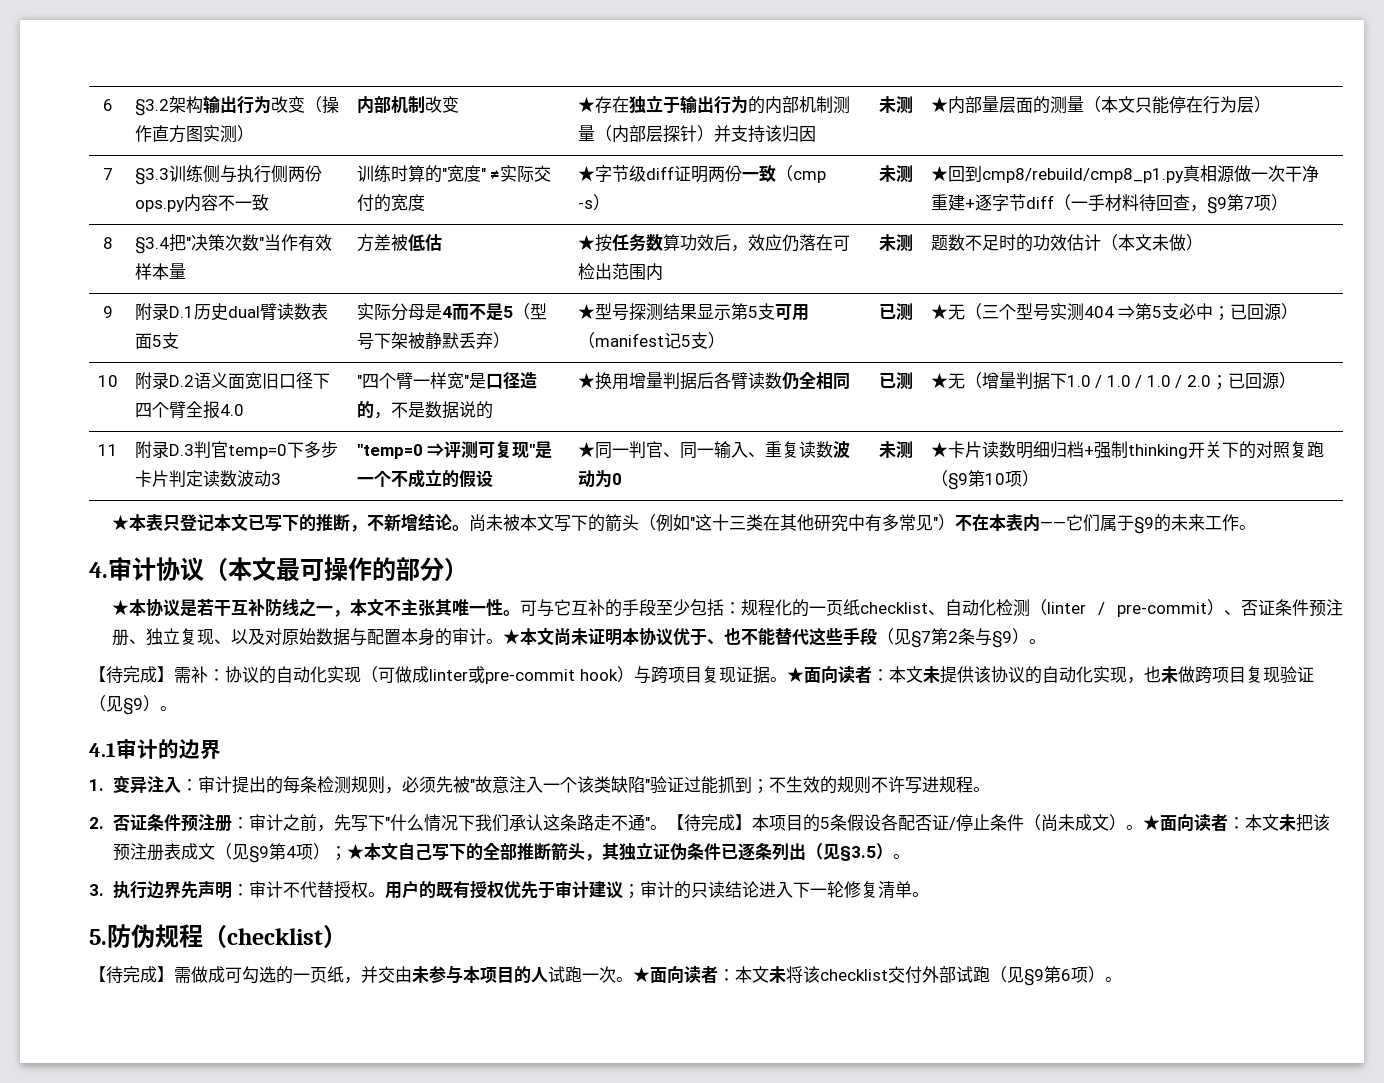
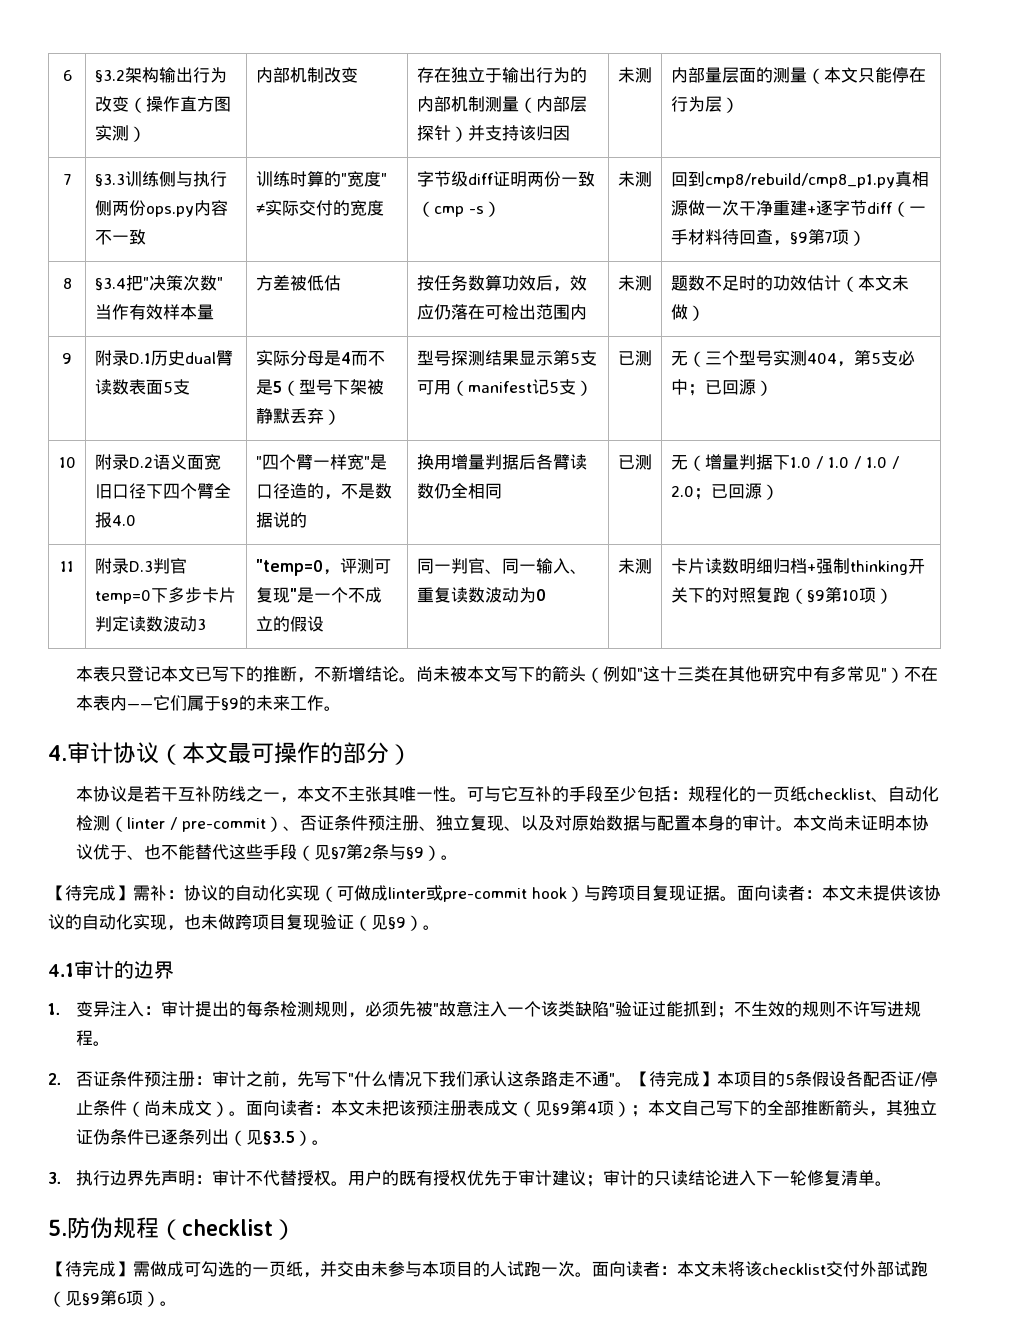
- ★存在独立于输出行为的内部机制测量（内部层探针）并支持该归因
+ 存在独立于输出行为的内部机制测量（内部层探针）并支持该归因
- ★内部量层面的测量（本文只能停在行为层）
+ 内部量层面的测量（本文只能停在行为层）
- ★字节级diff证明两份一致（cmp -s）
+ 字节级diff证明两份一致（cmp -s）
- ★回到cmp8/rebuild/cmp8_p1.py真相源做一次干净重建+逐字节diff（一手材料待回查，§9第7项）
+ 回到cmp8/rebuild/cmp8_p1.py真相源做一次干净重建+逐字节diff（一手材料待回查，§9第7项）
- 8 | §3.4把"决策次数"当作有效样本量 | 方差被低估 | ★按任务数算功效后，效应仍落在可检出范围内 | 未测 | 题数不足时的功效估计（本文未做）
+ 8 | §3.4把"决策次数"当作有效样本量 | 方差被低估 | 按任务数算功效后，效应仍落在可检出范围内 | 未测 | 题数不足时的功效估计（本文未做）
- ★型号探测结果显示第5支可用（manifest记5支）
+ 型号探测结果显示第5支可用（manifest记5支）
- ★无（三个型号实测404 ⇒第5支必中；已回源）
+ 无（三个型号实测404，第5支必中；已回源）
- ★换用增量判据后各臂读数仍全相同
+ 换用增量判据后各臂读数仍全相同
- ★无（增量判据下1.0 / 1.0 / 1.0 / 2.0；已回源）
+ 无（增量判据下1.0 / 1.0 / 1.0 / 2.0；已回源）
- "temp=0 ⇒评测可复现"是一个不成立的假设
+ "temp=0，评测可复现"是一个不成立的假设
- ★同一判官、同一输入、重复读数波动为0
+ 同一判官、同一输入、重复读数波动为0
- ★卡片读数明细归档+强制thinking开关下的对照复跑（§9第10项）
+ 卡片读数明细归档+强制thinking开关下的对照复跑（§9第10项）
- ★本表只登记本文已写下的推断，不新增结论。
+ 本表只登记本文已写下的推断，不新增结论。
- ★本协议是若干互补防线之一，本文不主张其唯一性。
+ 本协议是若干互补防线之一，本文不主张其唯一性。
- ★本文尚未证明本协议优于、也不能替代这些手段（见§7第2条与§9）。
+ 本文尚未证明本协议优于、也不能替代这些手段（见§7第2条与§9）。
- ★面向读者：本文未提供该协议的自动化实现，也未做跨项目复现验证（见§9）。
+ 面向读者：本文未提供该协议的自动化实现，也未做跨项目复现验证（见§9）。
- ★面向读者：本文未把该预注册表成文（见§9第4项）；★本文自己写下的全部推断箭头，其独立证伪条件已逐条列出（见§3.5）。
+ 面向读者：本文未把该预注册表成文（见§9第4项）；本文自己写下的全部推断箭头，其独立证伪条件已逐条列出（见§3.5）。
- ★面向读者：本文未将该checklist交付外部试跑（见§9第6项）。
+ 面向读者：本文未将该checklist交付外部试跑（见§9第6项）。

